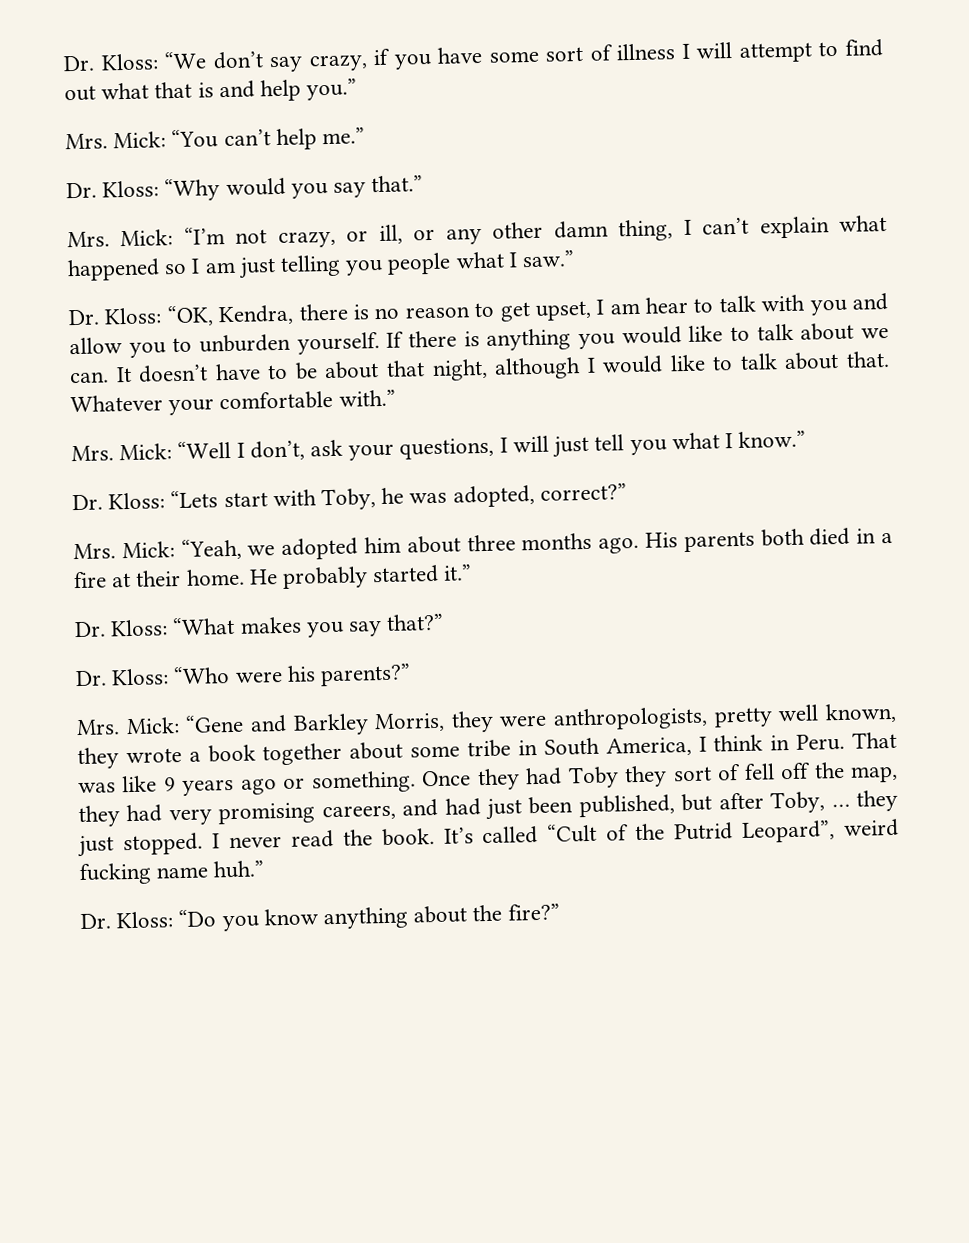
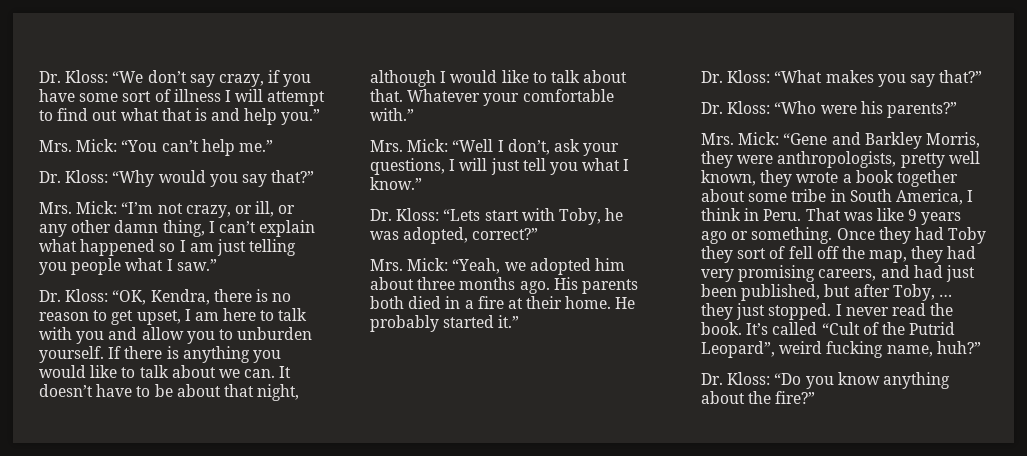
- Dr. Kloss: “Why would you say that.”
+ Dr. Kloss: “Why would you say that?”
- Dr. Kloss: “OK, Kendra, there is no reason to get upset, I am hear to talk with you and allow you to unburden yourself.
+ Dr. Kloss: “OK, Kendra, there is no reason to get upset, I am here to talk with you and allow you to unburden yourself.
- It’s called “Cult of the Putrid Leopard”, weird fucking name huh.”
+ It’s called “Cult of the Putrid Leopard”, weird fucking name, huh?”

